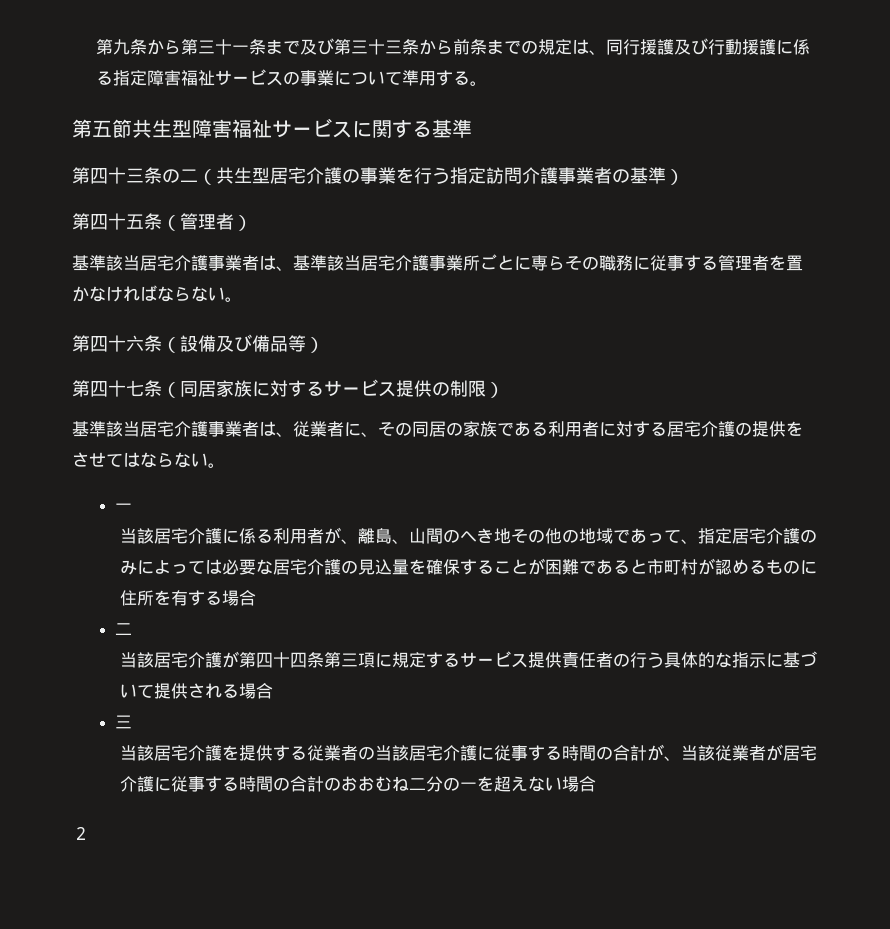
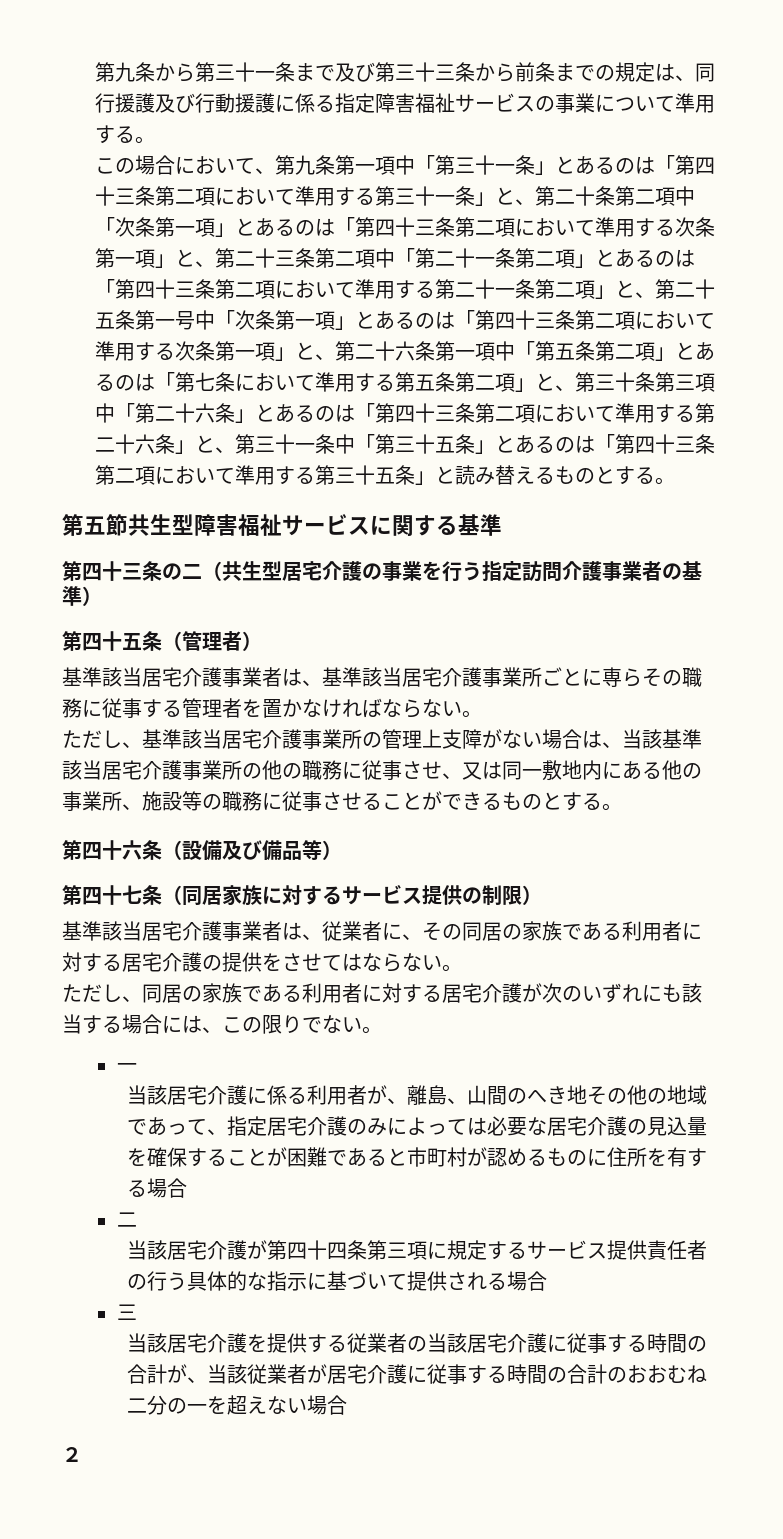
+ この場合において、第九条第一項中「第三十一条」とあるのは「第四十三条第二項において準用する第三十一条」と、第二十条第二項中「次条第一項」とあるのは「第四十三条第二項において準用する次条第一項」と、第二十三条第二項中「第二十一条第二項」とあるのは「第四十三条第二項において準用する第二十一条第二項」と、第二十五条第一号中「次条第一項」とあるのは「第四十三条第二項において準用する次条第一項」と、第二十六条第一項中「第五条第二項」とあるのは「第七条において準用する第五条第二項」と、第三十条第三項中「第二十六条」とあるのは「第四十三条第二項において準用する第二十六条」と、第三十一条中「第三十五条」とあるのは「第四十三条第二項において準用する第三十五条」と読み替えるものとする。
+ ただし、基準該当居宅介護事業所の管理上支障がない場合は、当該基準該当居宅介護事業所の他の職務に従事させ、又は同一敷地内にある他の事業所、施設等の職務に従事させることができるものとする。
+ ただし、同居の家族である利用者に対する居宅介護が次のいずれにも該当する場合には、この限りでない。

